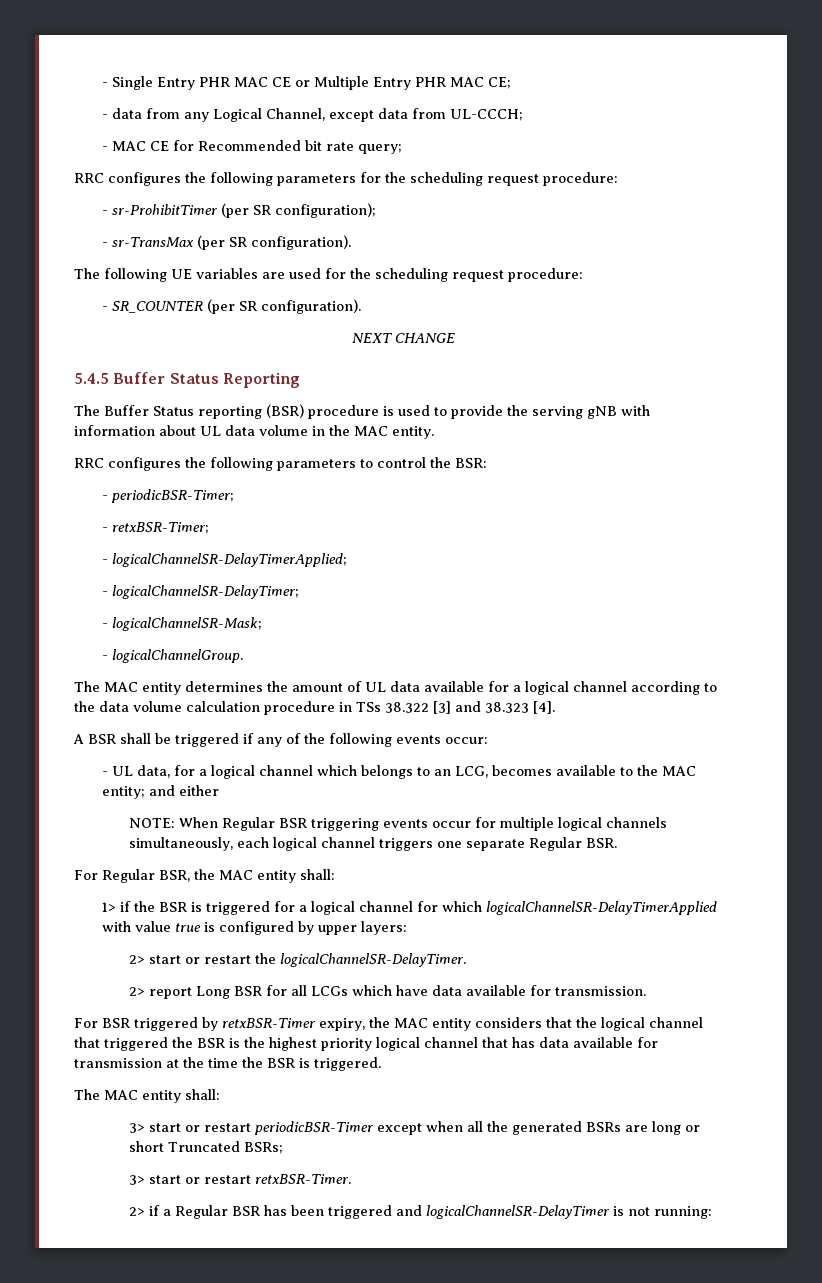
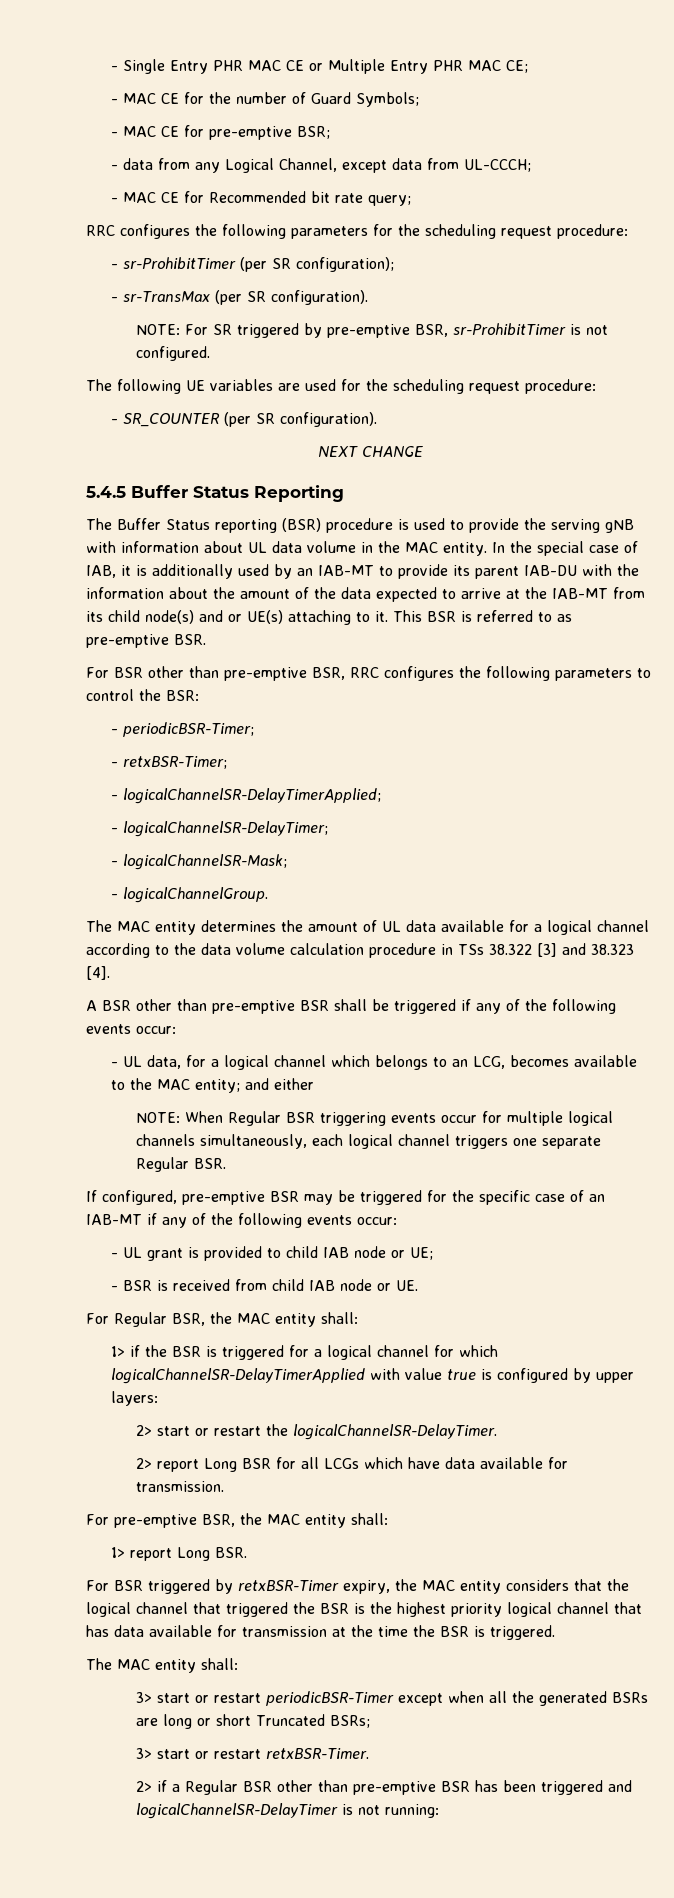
+ - MAC CE for the number of Guard Symbols;
+ - MAC CE for pre-emptive BSR;
+ NOTE: For SR triggered by pre-emptive BSR, sr-ProhibitTimer is not configured.
- The Buffer Status reporting (BSR) procedure is used to provide the serving gNB with information about UL data volume in the MAC entity.
- RRC configures the following parameters to control the BSR:
+ The Buffer Status reporting (BSR) procedure is used to provide the serving gNB with information about UL data volume in the MAC entity. In the special case of IAB, it is additionally used by an IAB-MT to provide its parent IAB-DU with the information about the amount of the data expected to arrive at the IAB-MT from its child node(s) and or UE(s) attaching to it. This BSR is referred to as pre-emptive BSR.
+ For BSR other than pre-emptive BSR, RRC configures the following parameters to control the BSR:
- A BSR shall be triggered if any of the following events occur:
+ A BSR other than pre-emptive BSR shall be triggered if any of the following events occur:
+ If configured, pre-emptive BSR may be triggered for the specific case of an IAB-MT if any of the following events occur:
+ - UL grant is provided to child IAB node or UE;
+ - BSR is received from child IAB node or UE.
+ For pre-emptive BSR, the MAC entity shall:
+ 1> report Long BSR.
- 2> if a Regular BSR has been triggered and logicalChannelSR-DelayTimer is not running:
+ 2> if a Regular BSR other than pre-emptive BSR has been triggered and logicalChannelSR-DelayTimer is not running:

